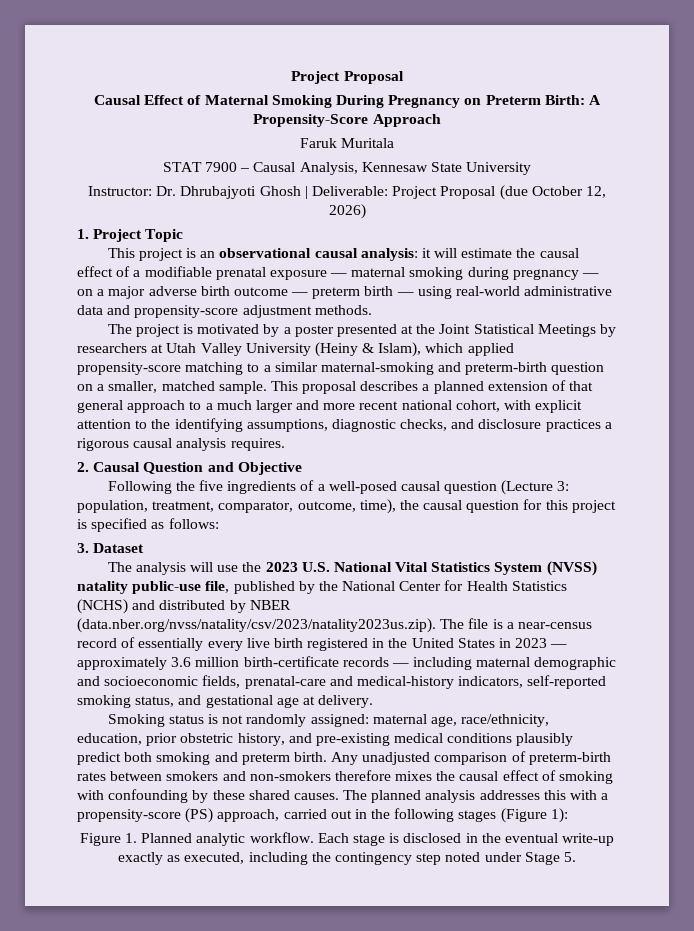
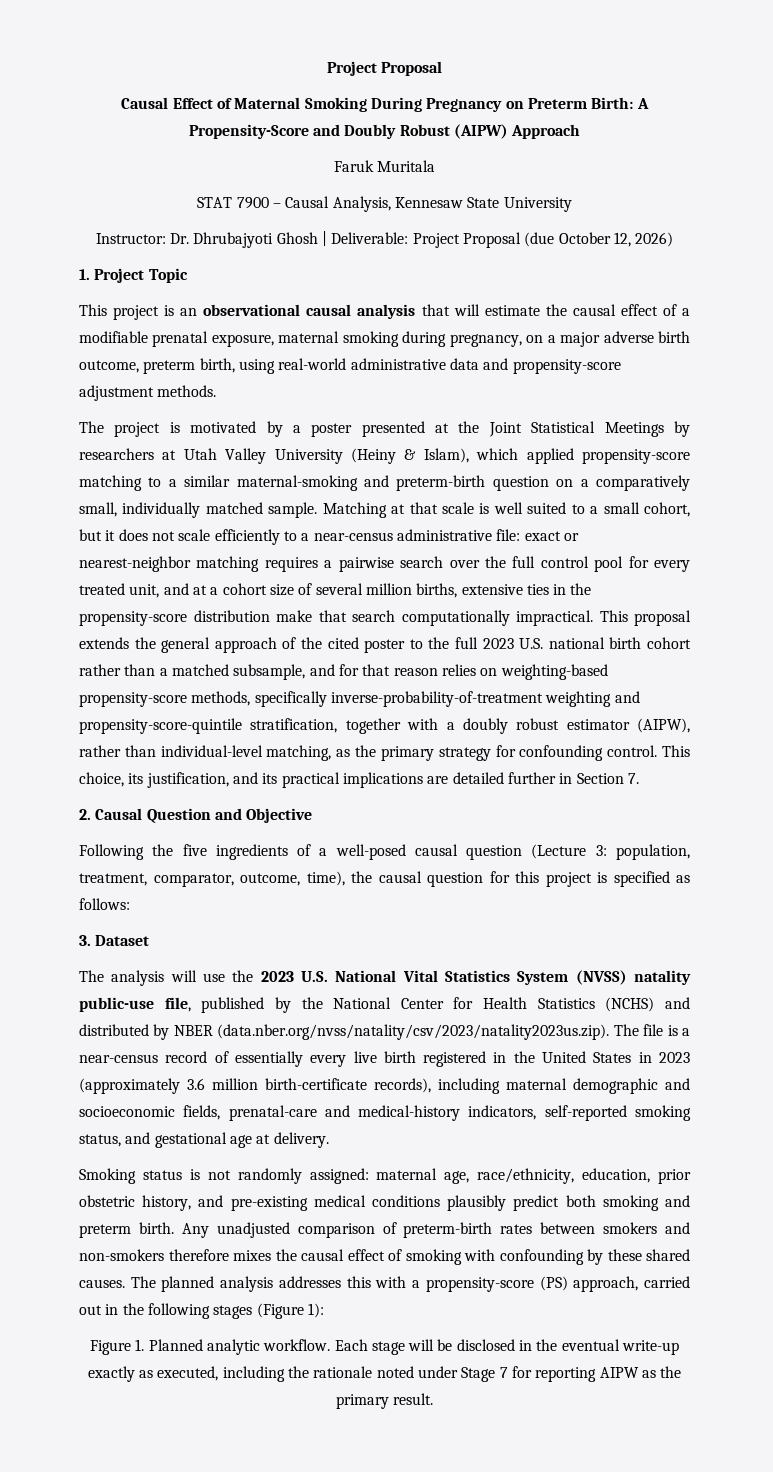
- Causal Effect of Maternal Smoking During Pregnancy on Preterm Birth: A Propensity-Score Approach
+ Causal Effect of Maternal Smoking During Pregnancy on Preterm Birth: A Propensity-Score and Doubly Robust (AIPW) Approach
- This project is an observational causal analysis: it will estimate the causal effect of a modifiable prenatal exposure — maternal smoking during pregnancy — on a major adverse birth outcome — preterm birth — using real-world administrative data and propensity-score adjustment methods.
+ This project is an observational causal analysis that will estimate the causal effect of a modifiable prenatal exposure, maternal smoking during pregnancy, on a major adverse birth outcome, preterm birth, using real-world administrative data and propensity-score adjustment methods.
- The project is motivated by a poster presented at the Joint Statistical Meetings by researchers at Utah Valley University (Heiny & Islam), which applied propensity-score matching to a similar maternal-smoking and preterm-birth question on a smaller, matched sample. This proposal describes a planned extension of that general approach to a much larger and more recent national cohort, with explicit attention to the identifying assumptions, diagnostic checks, and disclosure practices a rigorous causal analysis requires.
+ The project is motivated by a poster presented at the Joint Statistical Meetings by researchers at Utah Valley University (Heiny & Islam), which applied propensity-score matching to a similar maternal-smoking and preterm-birth question on a comparatively small, individually matched sample. Matching at that scale is well suited to a small cohort, but it does not scale efficiently to a near-census administrative file: exact or nearest-neighbor matching requires a pairwise search over the full control pool for every treated unit, and at a cohort size of several million births, extensive ties in the propensity-score distribution make that search computationally impractical. This proposal extends the general approach of the cited poster to the full 2023 U.S. national birth cohort rather than a matched subsample, and for that reason relies on weighting-based propensity-score methods, specifically inverse-probability-of-treatment weighting and propensity-score-quintile stratification, together with a doubly robust estimator (AIPW), rather than individual-level matching, as the primary strategy for confounding control. This choice, its justification, and its practical implications are detailed further in Section 7.
- The analysis will use the 2023 U.S. National Vital Statistics System (NVSS) natality public-use file, published by the National Center for Health Statistics (NCHS) and distributed by NBER (data.nber.org/nvss/natality/csv/2023/natality2023us.zip). The file is a near-census record of essentially every live birth registered in the United States in 2023 — approximately 3.6 million birth-certificate records — including maternal demographic and socioeconomic fields, prenatal-care and medical-history indicators, self-reported smoking status, and gestational age at delivery.
+ The analysis will use the 2023 U.S. National Vital Statistics System (NVSS) natality public-use file, published by the National Center for Health Statistics (NCHS) and distributed by NBER (data.nber.org/nvss/natality/csv/2023/natality2023us.zip). The file is a near-census record of essentially every live birth registered in the United States in 2023 (approximately 3.6 million birth-certificate records), including maternal demographic and socioeconomic fields, prenatal-care and medical-history indicators, self-reported smoking status, and gestational age at delivery.
- Each stage is disclosed in the eventual write-up exactly as executed, including the contingency step noted under Stage 5.
+ Each stage will be disclosed in the eventual write-up exactly as executed, including the rationale noted under Stage 7 for reporting AIPW as the primary result.

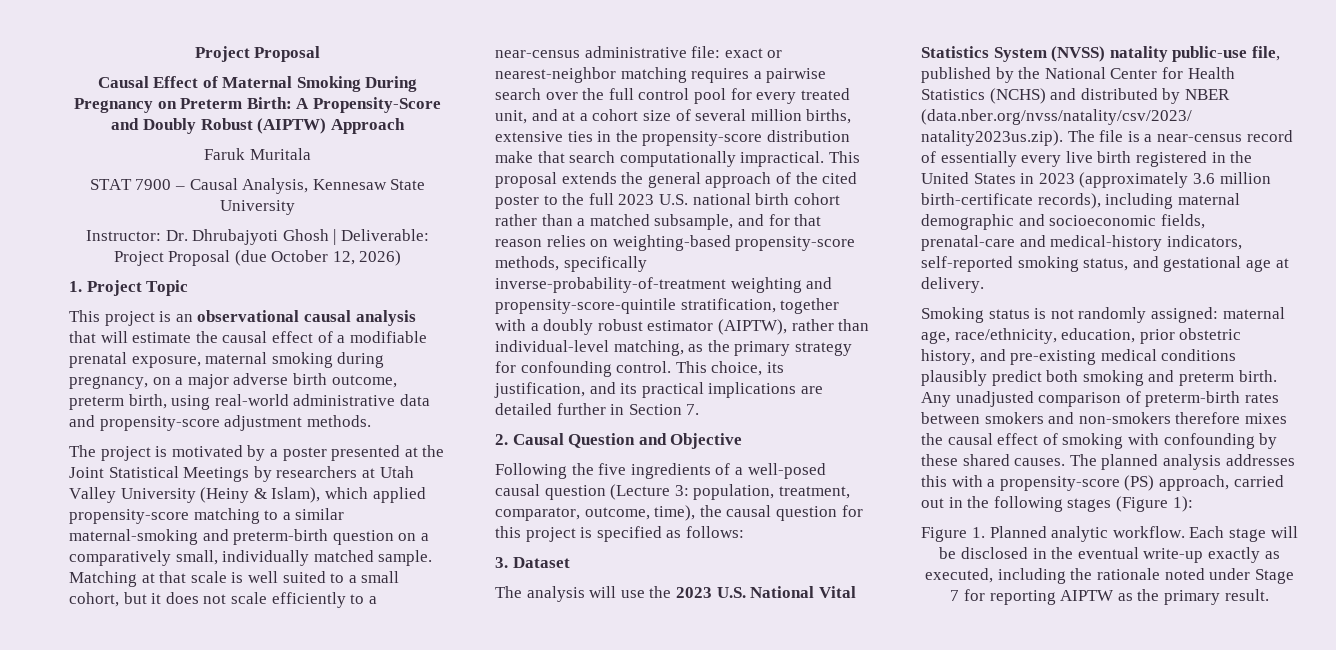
- Causal Effect of Maternal Smoking During Pregnancy on Preterm Birth: A Propensity-Score and Doubly Robust (AIPW) Approach
+ Causal Effect of Maternal Smoking During Pregnancy on Preterm Birth: A Propensity-Score and Doubly Robust (AIPTW) Approach
- This proposal extends the general approach of the cited poster to the full 2023 U.S. national birth cohort rather than a matched subsample, and for that reason relies on weighting-based propensity-score methods, specifically inverse-probability-of-treatment weighting and propensity-score-quintile stratification, together with a doubly robust estimator (AIPW), rather than individual-level matching, as the primary strategy for confounding control.
+ This proposal extends the general approach of the cited poster to the full 2023 U.S. national birth cohort rather than a matched subsample, and for that reason relies on weighting-based propensity-score methods, specifically inverse-probability-of-treatment weighting and propensity-score-quintile stratification, together with a doubly robust estimator (AIPTW), rather than individual-level matching, as the primary strategy for confounding control.
- Each stage will be disclosed in the eventual write-up exactly as executed, including the rationale noted under Stage 7 for reporting AIPW as the primary result.
+ Each stage will be disclosed in the eventual write-up exactly as executed, including the rationale noted under Stage 7 for reporting AIPTW as the primary result.

